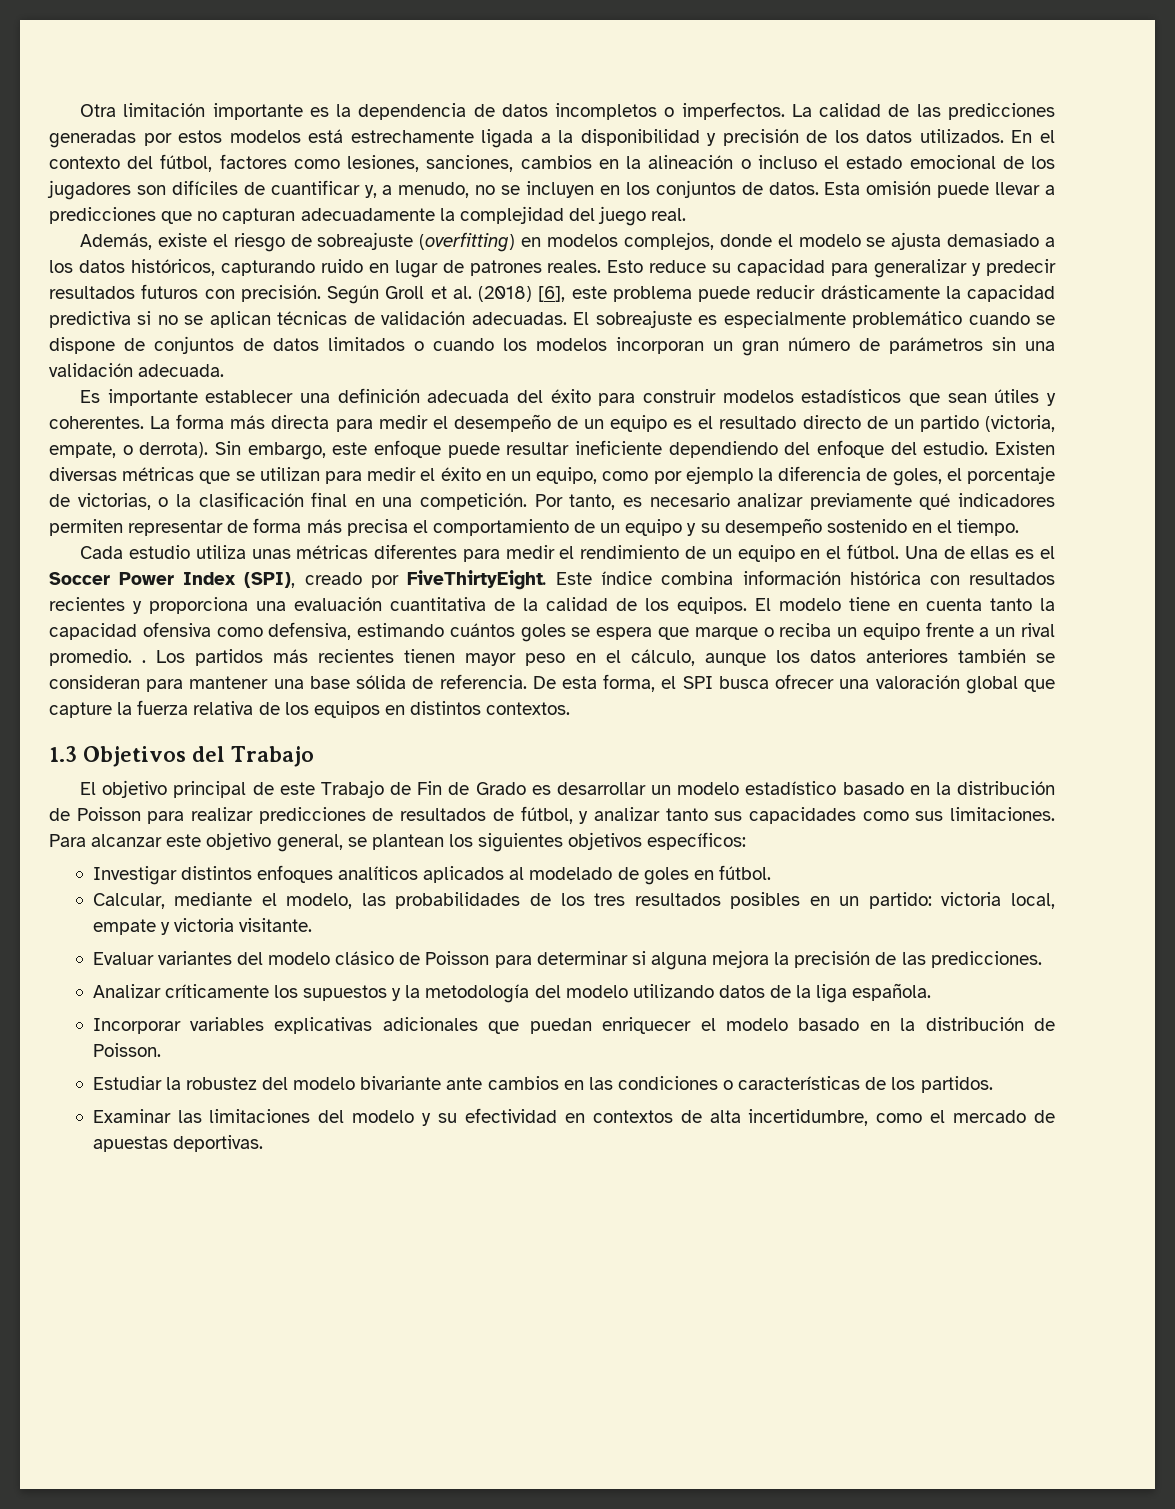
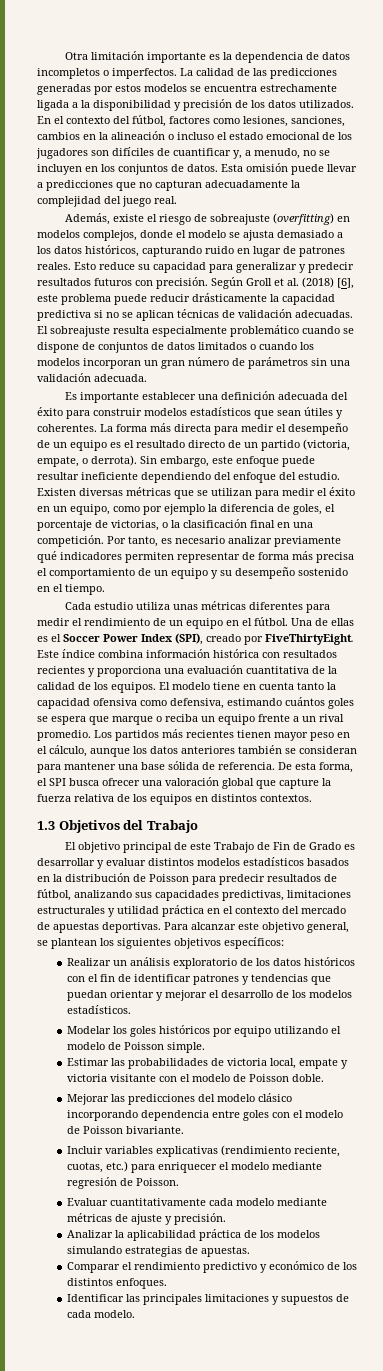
- La calidad de las predicciones generadas por estos modelos está estrechamente ligada a la disponibilidad y precisión de los datos utilizados.
+ La calidad de las predicciones generadas por estos modelos se encuentra estrechamente ligada a la disponibilidad y precisión de los datos utilizados.
- El sobreajuste es especialmente problemático cuando se dispone de conjuntos de datos limitados o cuando los modelos incorporan un gran número de parámetros sin una validación adecuada.
+ El sobreajuste resulta especialmente problemático cuando se dispone de conjuntos de datos limitados o cuando los modelos incorporan un gran número de parámetros sin una validación adecuada.
- El modelo tiene en cuenta tanto la capacidad ofensiva como defensiva, estimando cuántos goles se espera que marque o reciba un equipo frente a un rival promedio. .
+ El modelo tiene en cuenta tanto la capacidad ofensiva como defensiva, estimando cuántos goles se espera que marque o reciba un equipo frente a un rival promedio.
- El objetivo principal de este Trabajo de Fin de Grado es desarrollar un modelo estadístico basado en la distribución de Poisson para realizar predicciones de resultados de fútbol, y analizar tanto sus capacidades como sus limitaciones.
+ El objetivo principal de este Trabajo de Fin de Grado es desarrollar y evaluar distintos modelos estadísticos basados en la distribución de Poisson para predecir resultados de fútbol, analizando sus capacidades predictivas, limitaciones estructurales y utilidad práctica en el contexto del mercado de apuestas deportivas.
- Investigar distintos enfoques analíticos aplicados al modelado de goles en fútbol.
- Calcular, mediante el modelo, las probabilidades de los tres resultados posibles en un partido: victoria local, empate y victoria visitante.
- Evaluar variantes del modelo clásico de Poisson para determinar si alguna mejora la precisión de las predicciones.
- Analizar críticamente los supuestos y la metodología del modelo utilizando datos de la liga española.
- Incorporar variables explicativas adicionales que puedan enriquecer el modelo basado en la distribución de Poisson.
- Estudiar la robustez del modelo bivariante ante cambios en las condiciones o características de los partidos.
- Examinar las limitaciones del modelo y su efectividad en contextos de alta incertidumbre, como el mercado de apuestas deportivas.
+ Realizar un análisis exploratorio de los datos históricos con el fin de identificar patrones y tendencias que puedan orientar y mejorar el desarrollo de los modelos estadísticos.
+ Modelar los goles históricos por equipo utilizando el modelo de Poisson simple.
+ Estimar las probabilidades de victoria local, empate y victoria visitante con el modelo de Poisson doble.
+ Mejorar las predicciones del modelo clásico incorporando dependencia entre goles con el modelo de Poisson bivariante.
+ Incluir variables explicativas (rendimiento reciente, cuotas, etc.) para enriquecer el modelo mediante regresión de Poisson.
+ Evaluar cuantitativamente cada modelo mediante métricas de ajuste y precisión.
+ Analizar la aplicabilidad práctica de los modelos simulando estrategias de apuestas.
+ Comparar el rendimiento predictivo y económico de los distintos enfoques.
+ Identificar las principales limitaciones y supuestos de cada modelo.

